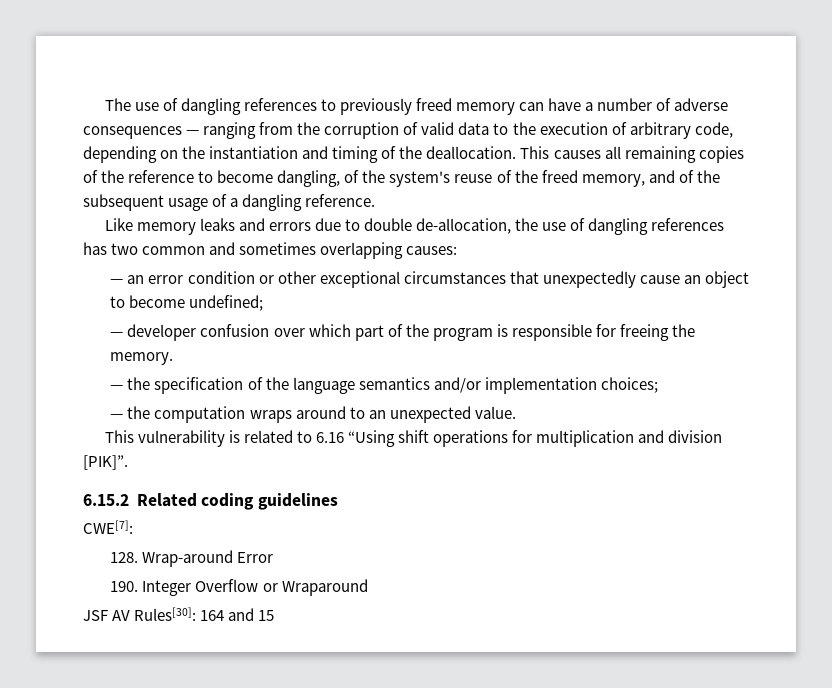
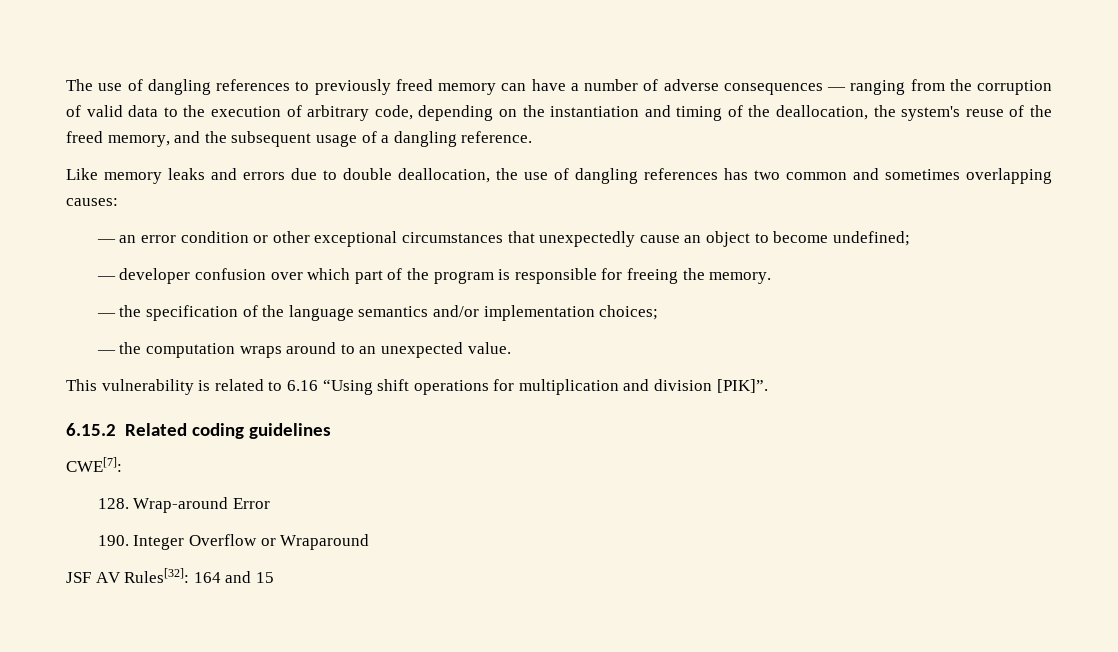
- The use of dangling references to previously freed memory can have a number of adverse consequences — ranging from the corruption of valid data to the execution of arbitrary code, depending on the instantiation and timing of the deallocation. This causes all remaining copies of the reference to become dangling, of the system's reuse of the freed memory, and of the subsequent usage of a dangling reference.
+ The use of dangling references to previously freed memory can have a number of adverse consequences — ranging from the corruption of valid data to the execution of arbitrary code, depending on the instantiation and timing of the deallocation, the system's reuse of the freed memory, and the subsequent usage of a dangling reference.
- Like memory leaks and errors due to double de-allocation, the use of dangling references has two common and sometimes overlapping causes:
+ Like memory leaks and errors due to double deallocation, the use of dangling references has two common and sometimes overlapping causes:
- JSF AV Rules[30]: 164 and 15
+ JSF AV Rules[32]: 164 and 15

